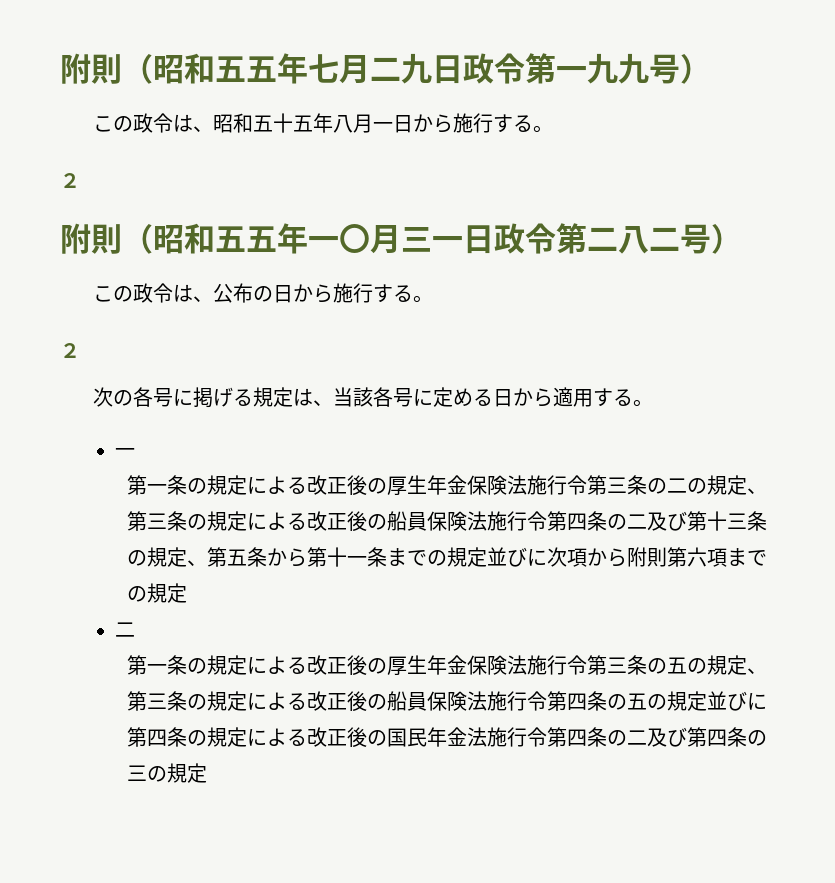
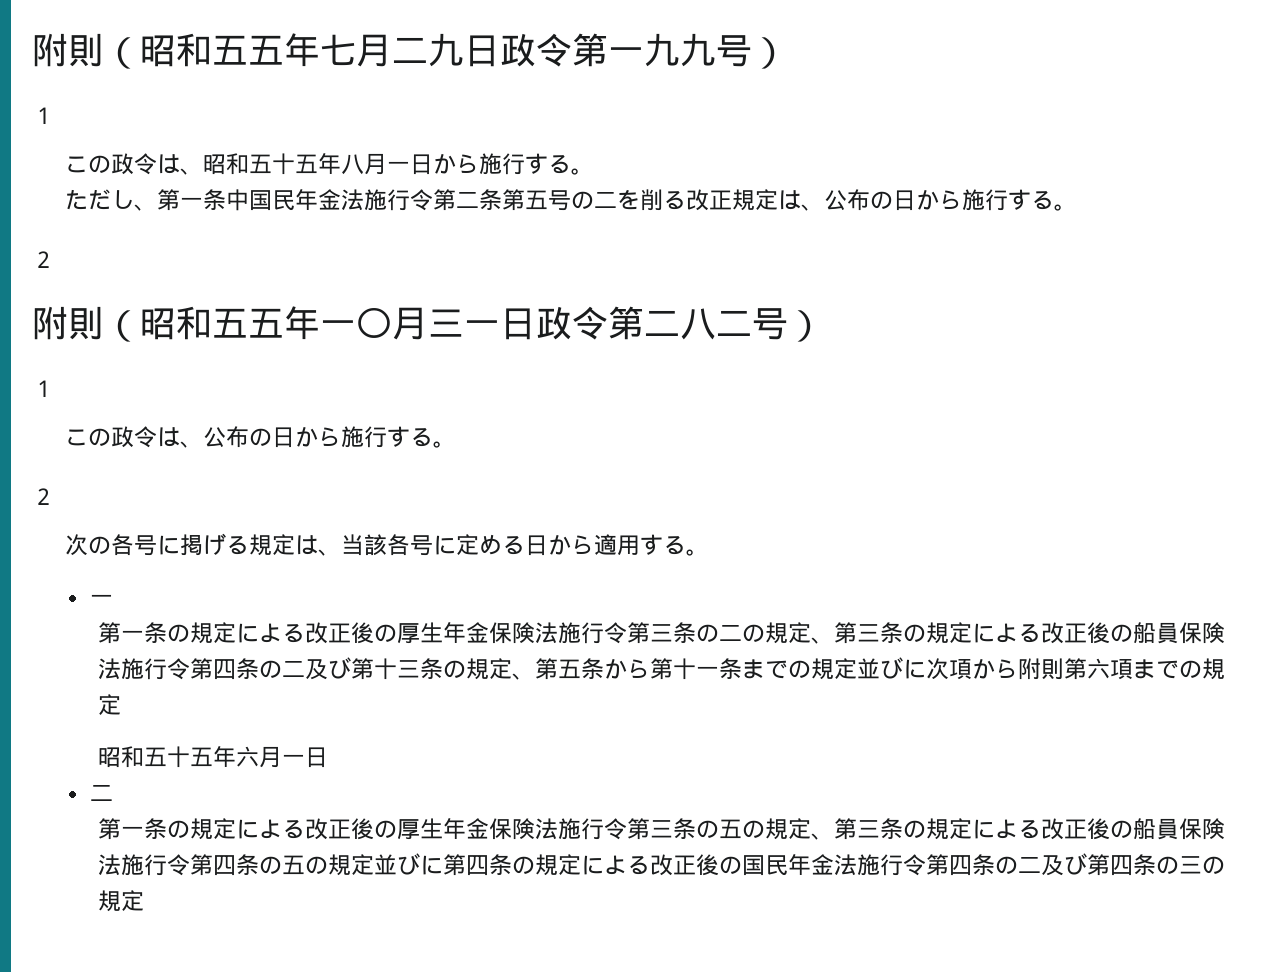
  附則（昭和五五年七月二九日政令第一九九号）
+ １
+ ただし、第一条中国民年金法施行令第二条第五号の二を削る改正規定は、公布の日から施行する。
  附則（昭和五五年一〇月三一日政令第二八二号）
+ １
+ 昭和五十五年六月一日

